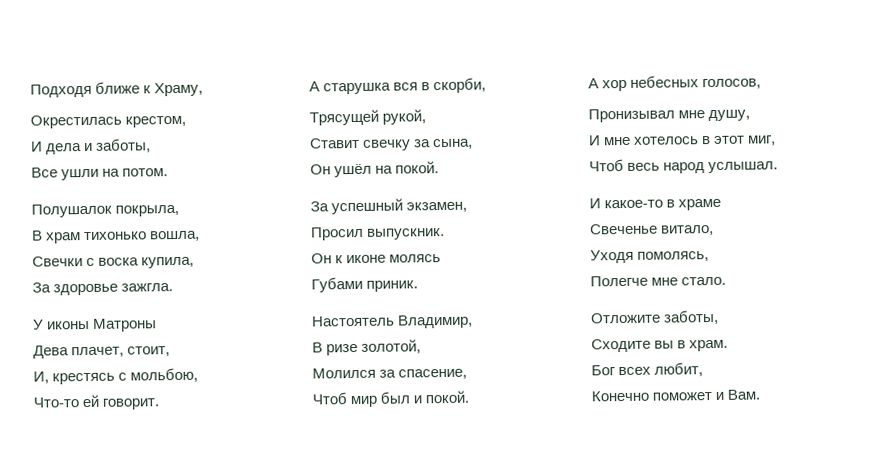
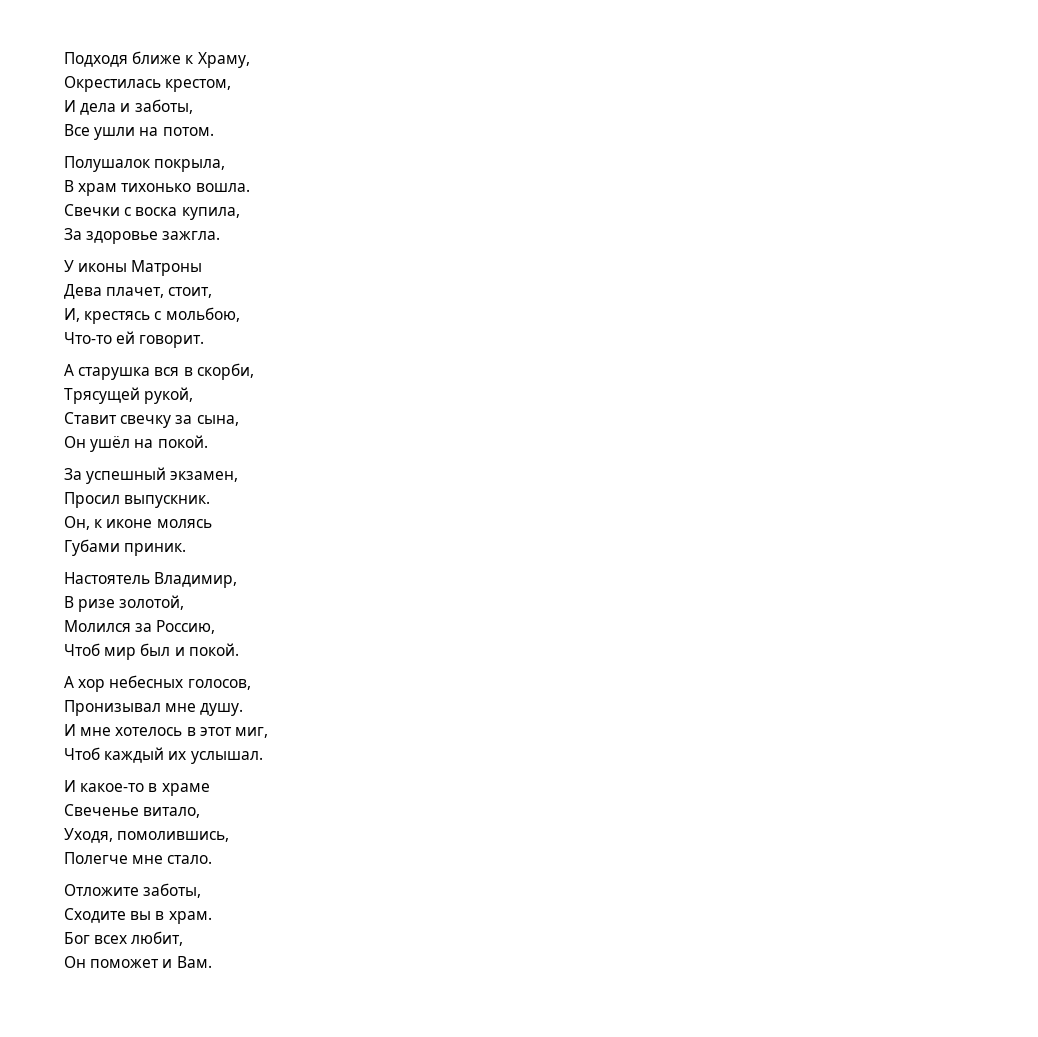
- В храм тихонько вошла,
+ В храм тихонько вошла.
- Он к иконе молясь
+ Он, к иконе молясь
- Молился за спасение,
+ Молился за Россию,
- Пронизывал мне душу,
+ Пронизывал мне душу.
- Чтоб весь народ услышал.
+ Чтоб каждый их услышал.
- Уходя помолясь,
+ Уходя, помолившись,
- Конечно поможет и Вам.
+ Он поможет и Вам.

